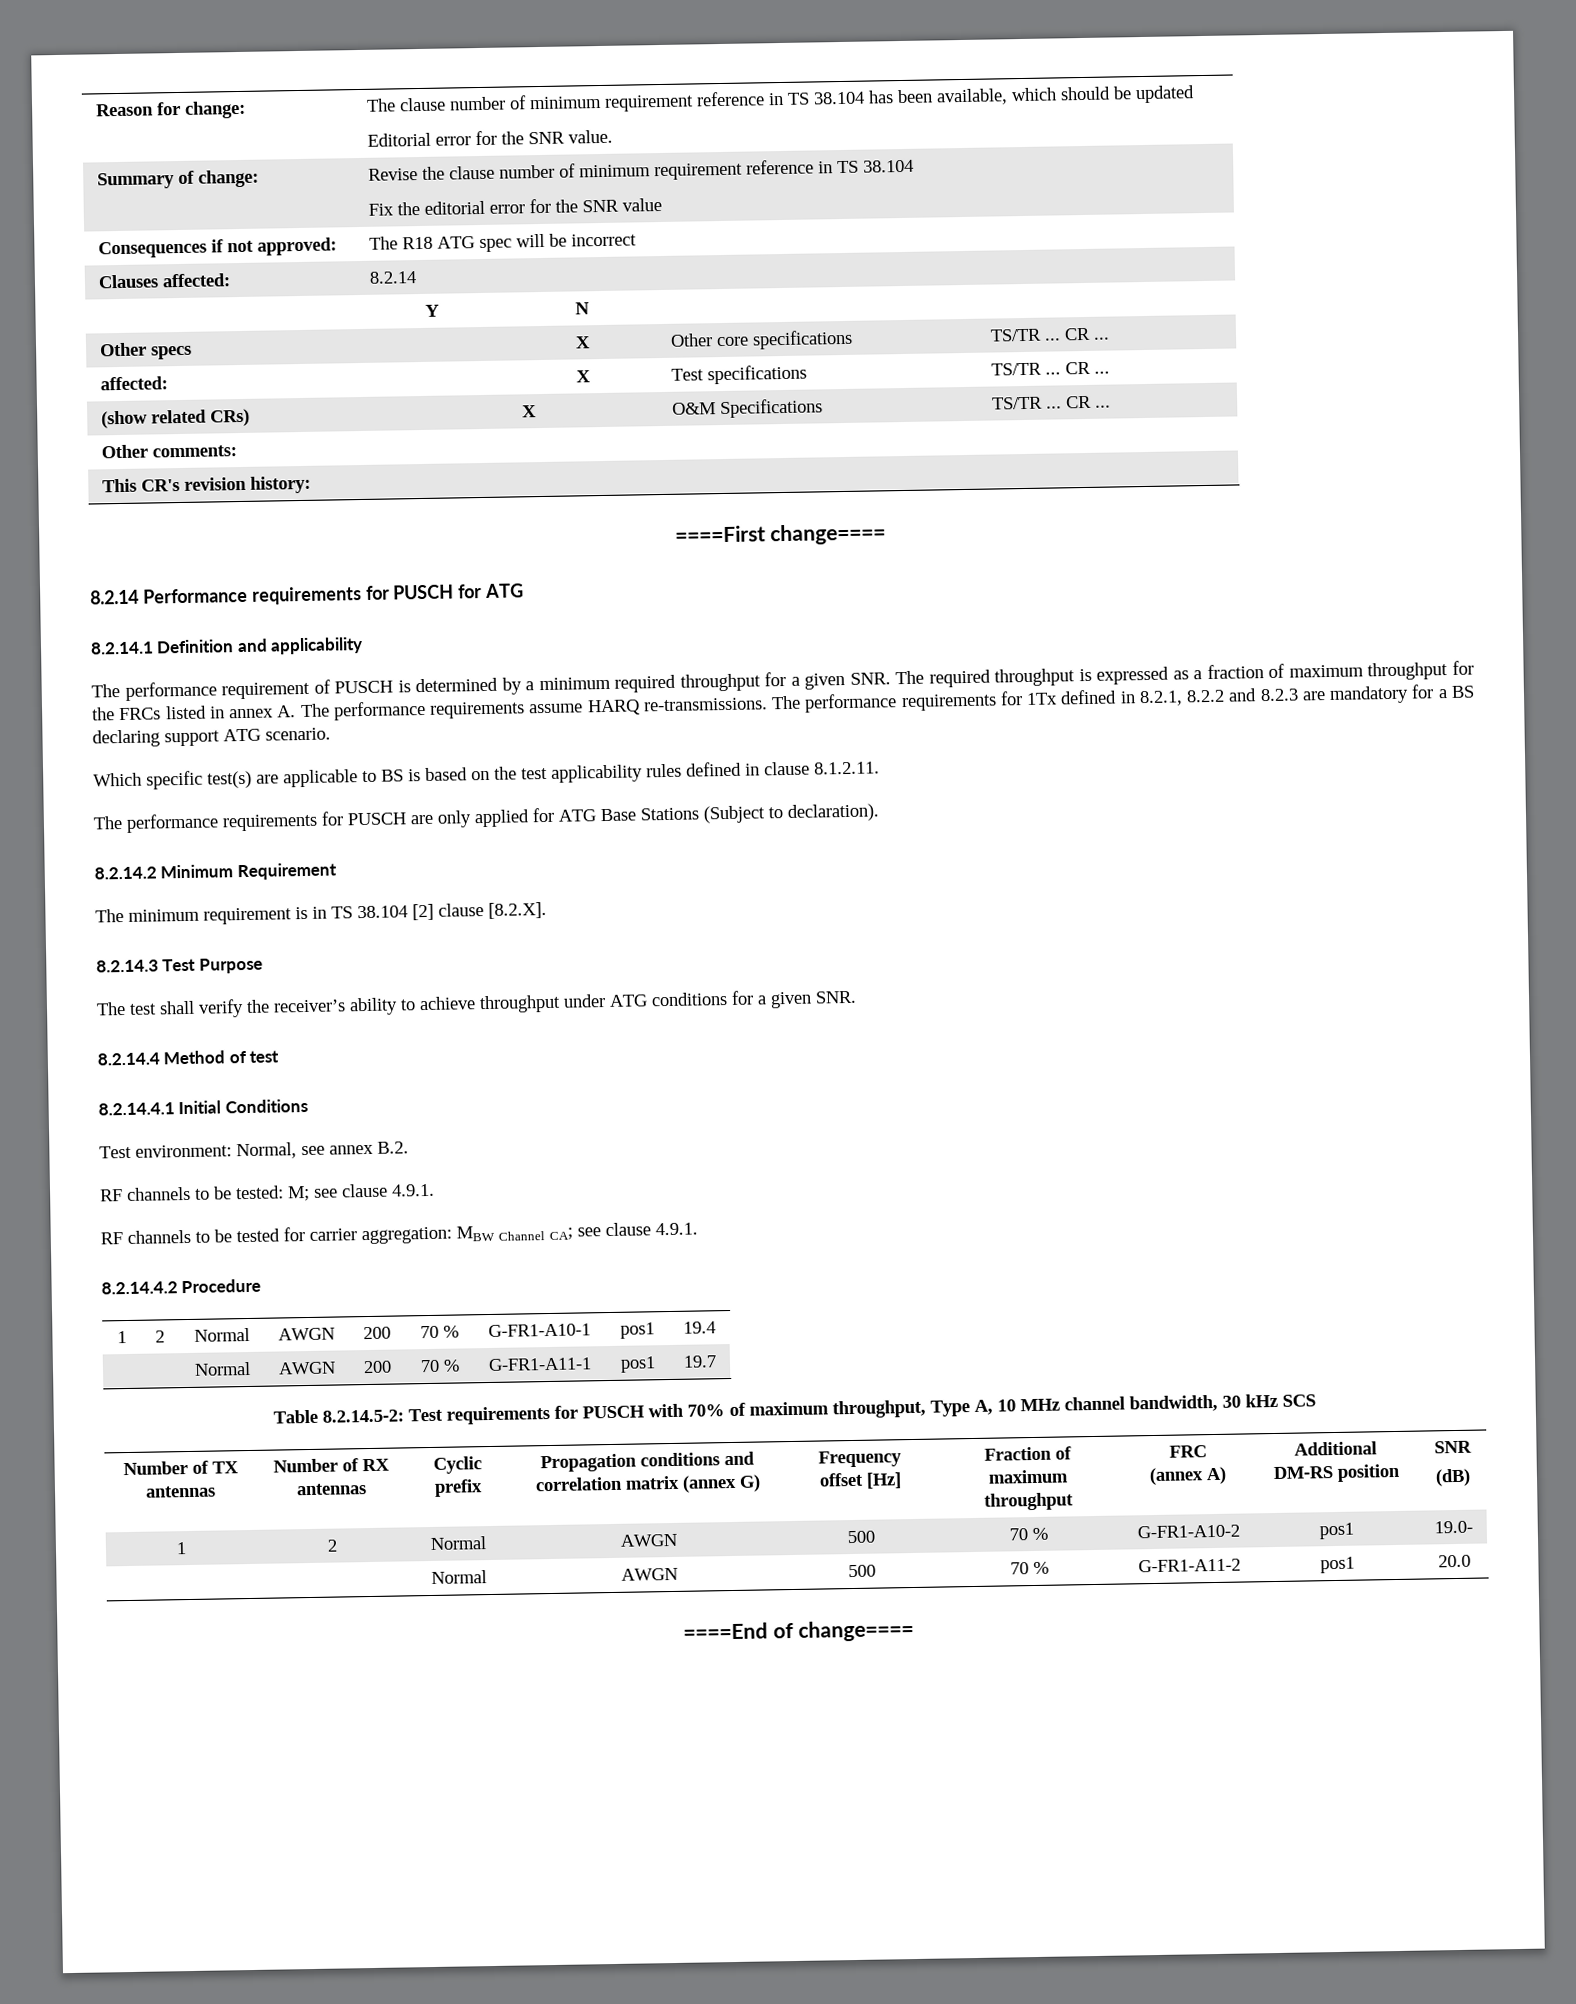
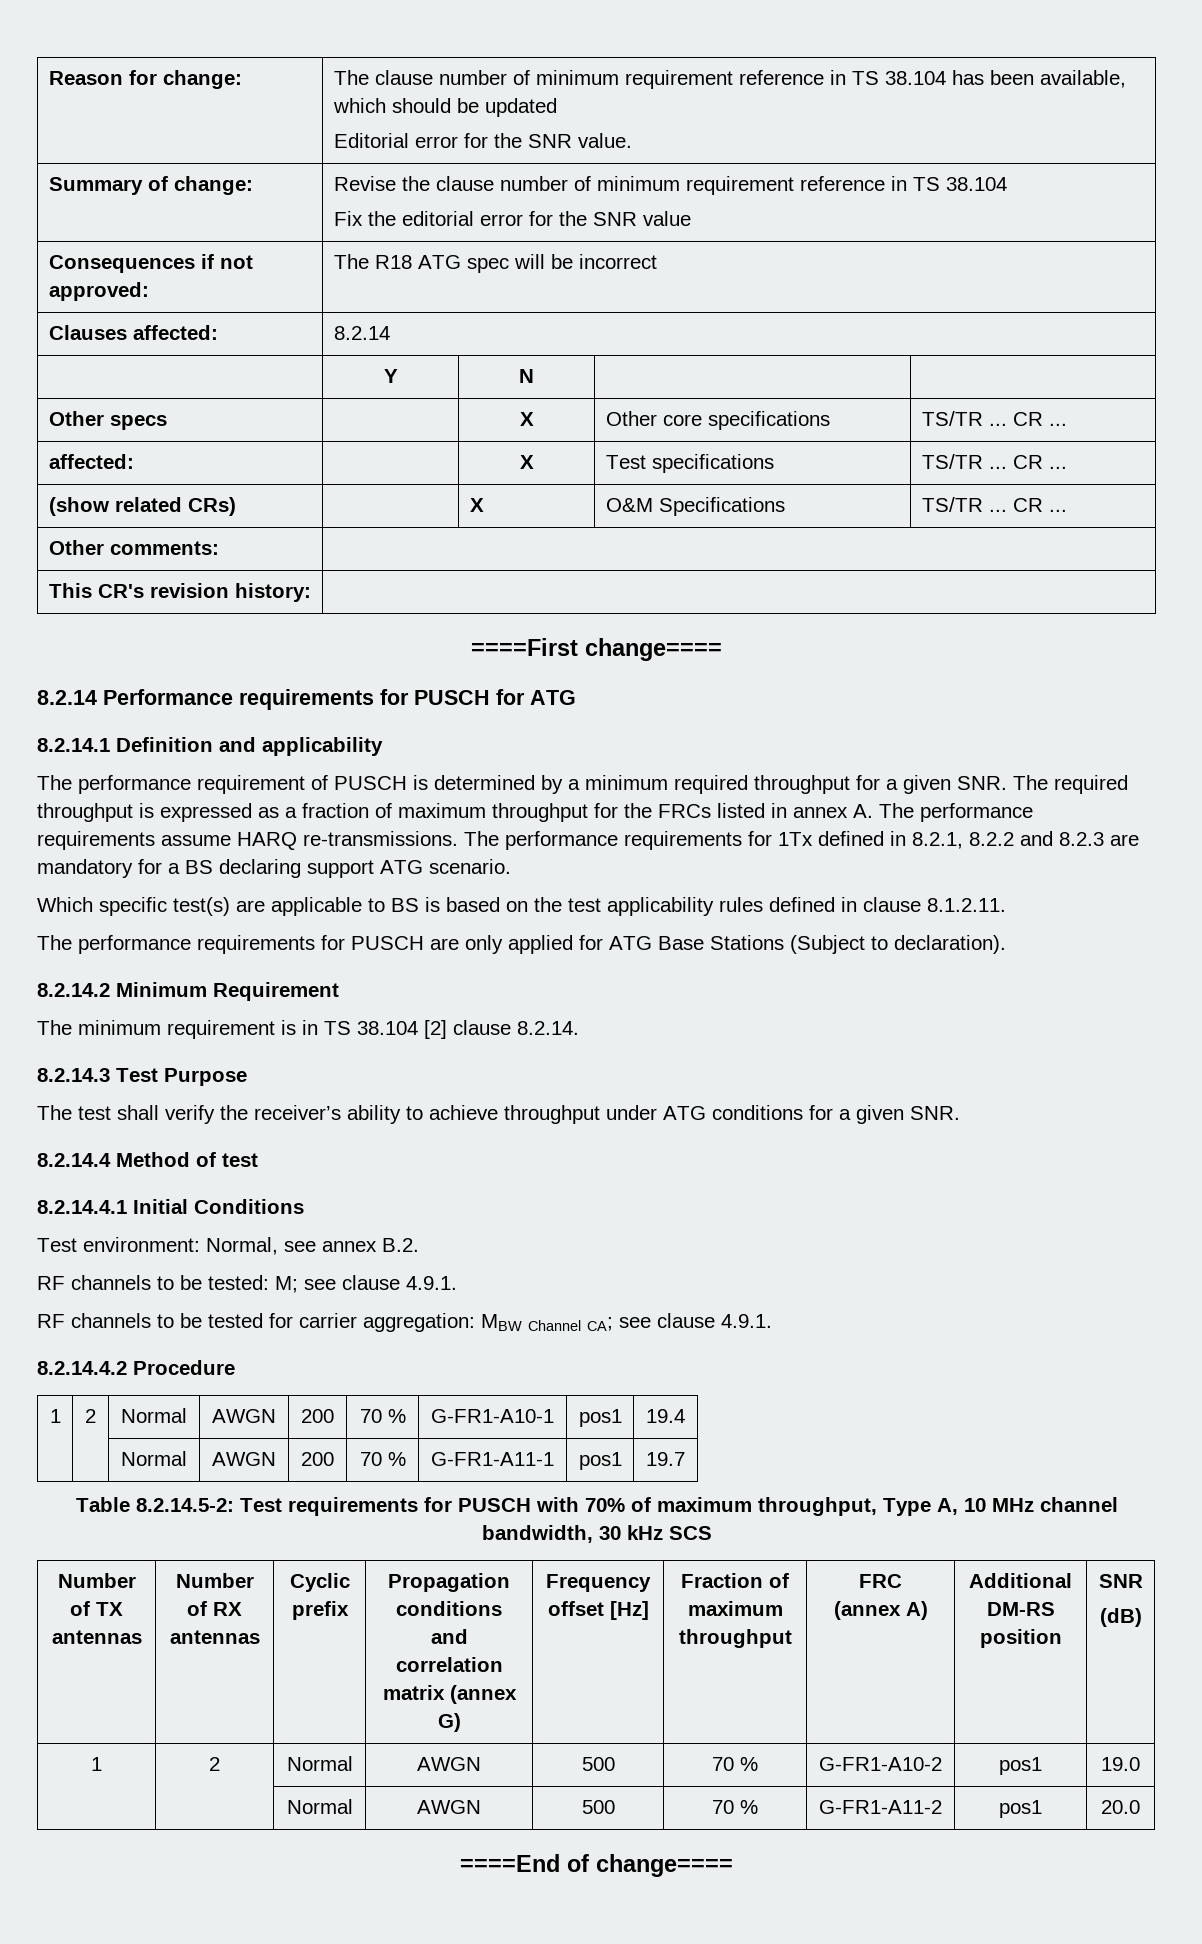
- The minimum requirement is in TS 38.104 [2] clause [8.2.X].
+ The minimum requirement is in TS 38.104 [2] clause 8.2.14.
- 1 | 2 | Normal | AWGN | 500 | 70 % | G-FR1-A10-2 | pos1 | 19.0-
+ 1 | 2 | Normal | AWGN | 500 | 70 % | G-FR1-A10-2 | pos1 | 19.0

